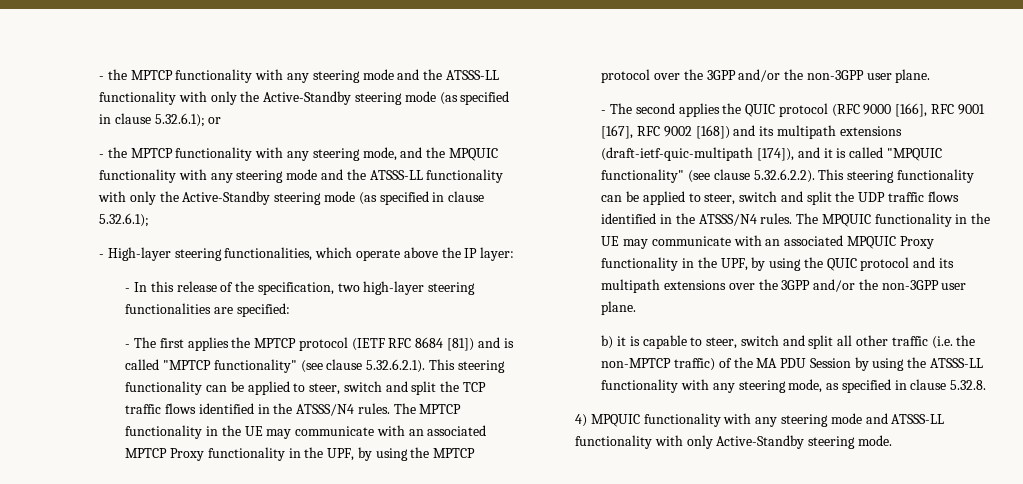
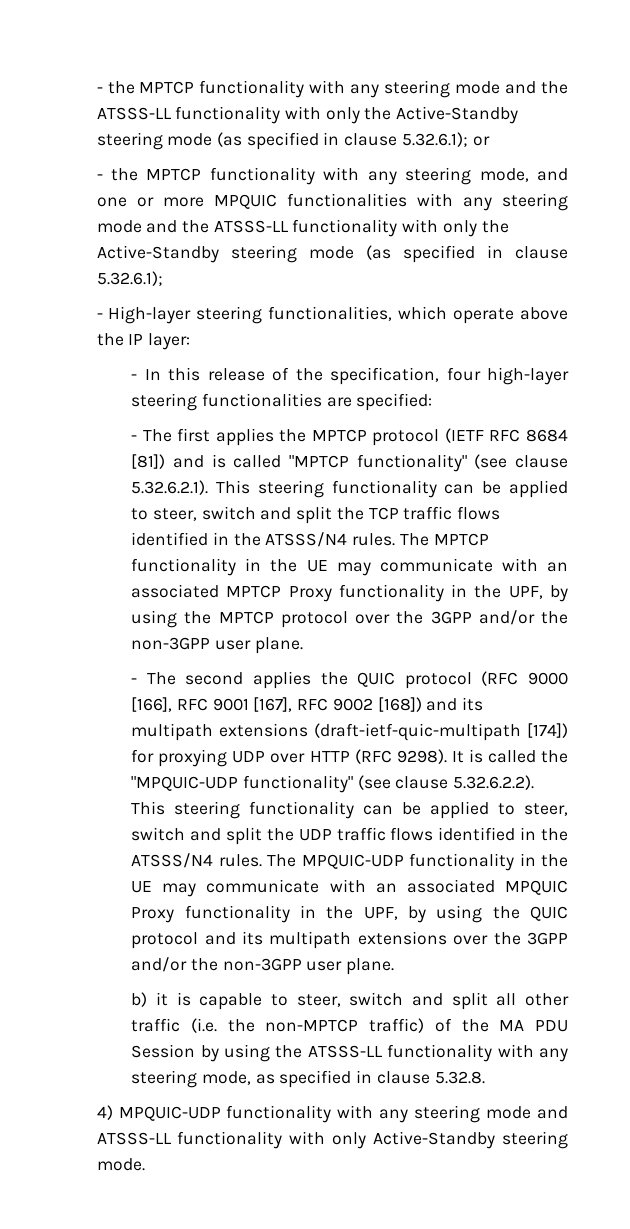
- - the MPTCP functionality with any steering mode, and the MPQUIC functionality with any steering mode and the ATSSS-LL functionality with only the Active-Standby steering mode (as specified in clause 5.32.6.1);
+ - the MPTCP functionality with any steering mode, and one or more MPQUIC functionalities with any steering mode and the ATSSS-LL functionality with only the Active-Standby steering mode (as specified in clause 5.32.6.1);
- - In this release of the specification, two high-layer steering functionalities are specified:
+ - In this release of the specification, four high-layer steering functionalities are specified:
- - The second applies the QUIC protocol (RFC 9000 [166], RFC 9001 [167], RFC 9002 [168]) and its multipath extensions (draft-ietf-quic-multipath [174]), and it is called "MPQUIC functionality" (see clause 5.32.6.2.2). This steering functionality can be applied to steer, switch and split the UDP traffic flows identified in the ATSSS/N4 rules.
+ - The second applies the QUIC protocol (RFC 9000 [166], RFC 9001 [167], RFC 9002 [168]) and its multipath extensions (draft-ietf-quic-multipath [174]) for proxying UDP over HTTP (RFC 9298). It is called the "MPQUIC-UDP functionality" (see clause 5.32.6.2.2). This steering functionality can be applied to steer, switch and split the UDP traffic flows identified in the ATSSS/N4 rules.
- The MPQUIC functionality in the UE may communicate with an associated MPQUIC Proxy functionality in the UPF, by using the QUIC protocol and its multipath extensions over the 3GPP and/or the non-3GPP user plane.
+ The MPQUIC-UDP functionality in the UE may communicate with an associated MPQUIC Proxy functionality in the UPF, by using the QUIC protocol and its multipath extensions over the 3GPP and/or the non-3GPP user plane.
- 4) MPQUIC functionality with any steering mode and ATSSS-LL functionality with only Active-Standby steering mode.
+ 4) MPQUIC-UDP functionality with any steering mode and ATSSS-LL functionality with only Active-Standby steering mode.

